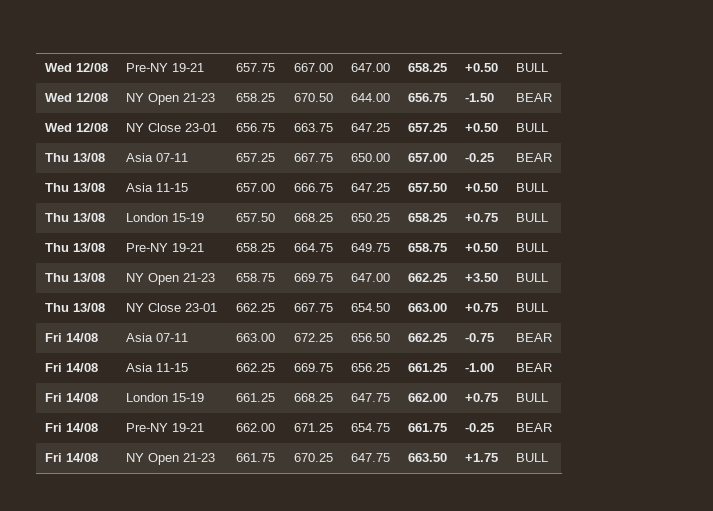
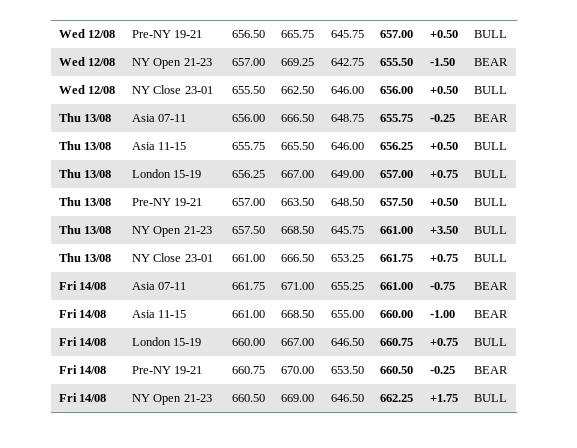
- Wed 12/08 | Pre-NY 19-21 | 657.75 | 667.00 | 647.00 | 658.25 | +0.50 | BULL
+ Wed 12/08 | Pre-NY 19-21 | 656.50 | 665.75 | 645.75 | 657.00 | +0.50 | BULL
- Wed 12/08 | NY Open 21-23 | 658.25 | 670.50 | 644.00 | 656.75 | -1.50 | BEAR
+ Wed 12/08 | NY Open 21-23 | 657.00 | 669.25 | 642.75 | 655.50 | -1.50 | BEAR
- Wed 12/08 | NY Close 23-01 | 656.75 | 663.75 | 647.25 | 657.25 | +0.50 | BULL
+ Wed 12/08 | NY Close 23-01 | 655.50 | 662.50 | 646.00 | 656.00 | +0.50 | BULL
- Thu 13/08 | Asia 07-11 | 657.25 | 667.75 | 650.00 | 657.00 | -0.25 | BEAR
+ Thu 13/08 | Asia 07-11 | 656.00 | 666.50 | 648.75 | 655.75 | -0.25 | BEAR
- Thu 13/08 | Asia 11-15 | 657.00 | 666.75 | 647.25 | 657.50 | +0.50 | BULL
+ Thu 13/08 | Asia 11-15 | 655.75 | 665.50 | 646.00 | 656.25 | +0.50 | BULL
- Thu 13/08 | London 15-19 | 657.50 | 668.25 | 650.25 | 658.25 | +0.75 | BULL
+ Thu 13/08 | London 15-19 | 656.25 | 667.00 | 649.00 | 657.00 | +0.75 | BULL
- Thu 13/08 | Pre-NY 19-21 | 658.25 | 664.75 | 649.75 | 658.75 | +0.50 | BULL
+ Thu 13/08 | Pre-NY 19-21 | 657.00 | 663.50 | 648.50 | 657.50 | +0.50 | BULL
- Thu 13/08 | NY Open 21-23 | 658.75 | 669.75 | 647.00 | 662.25 | +3.50 | BULL
+ Thu 13/08 | NY Open 21-23 | 657.50 | 668.50 | 645.75 | 661.00 | +3.50 | BULL
- Thu 13/08 | NY Close 23-01 | 662.25 | 667.75 | 654.50 | 663.00 | +0.75 | BULL
+ Thu 13/08 | NY Close 23-01 | 661.00 | 666.50 | 653.25 | 661.75 | +0.75 | BULL
- Fri 14/08 | Asia 07-11 | 663.00 | 672.25 | 656.50 | 662.25 | -0.75 | BEAR
+ Fri 14/08 | Asia 07-11 | 661.75 | 671.00 | 655.25 | 661.00 | -0.75 | BEAR
- Fri 14/08 | Asia 11-15 | 662.25 | 669.75 | 656.25 | 661.25 | -1.00 | BEAR
+ Fri 14/08 | Asia 11-15 | 661.00 | 668.50 | 655.00 | 660.00 | -1.00 | BEAR
- Fri 14/08 | London 15-19 | 661.25 | 668.25 | 647.75 | 662.00 | +0.75 | BULL
+ Fri 14/08 | London 15-19 | 660.00 | 667.00 | 646.50 | 660.75 | +0.75 | BULL
- Fri 14/08 | Pre-NY 19-21 | 662.00 | 671.25 | 654.75 | 661.75 | -0.25 | BEAR
+ Fri 14/08 | Pre-NY 19-21 | 660.75 | 670.00 | 653.50 | 660.50 | -0.25 | BEAR
- Fri 14/08 | NY Open 21-23 | 661.75 | 670.25 | 647.75 | 663.50 | +1.75 | BULL
+ Fri 14/08 | NY Open 21-23 | 660.50 | 669.00 | 646.50 | 662.25 | +1.75 | BULL

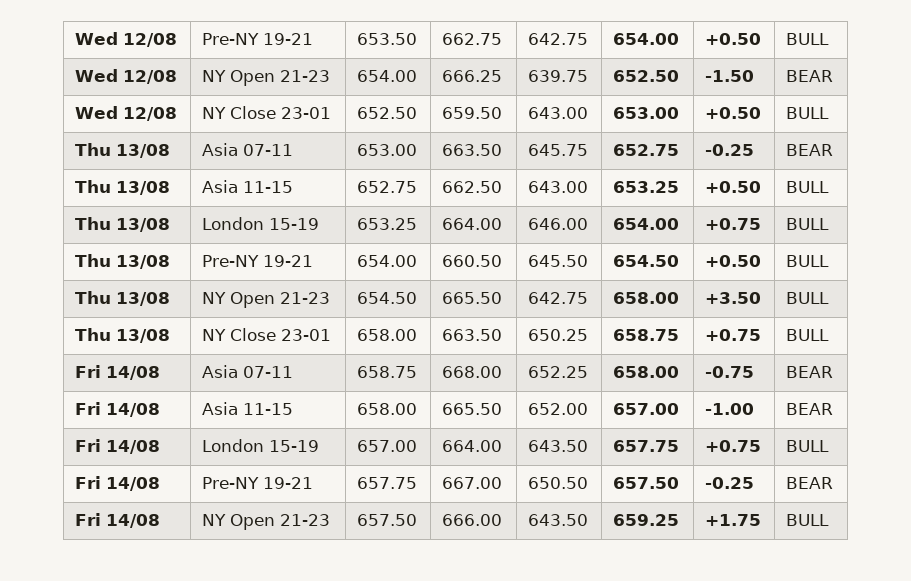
- Wed 12/08 | Pre-NY 19-21 | 656.50 | 665.75 | 645.75 | 657.00 | +0.50 | BULL
+ Wed 12/08 | Pre-NY 19-21 | 653.50 | 662.75 | 642.75 | 654.00 | +0.50 | BULL
- Wed 12/08 | NY Open 21-23 | 657.00 | 669.25 | 642.75 | 655.50 | -1.50 | BEAR
+ Wed 12/08 | NY Open 21-23 | 654.00 | 666.25 | 639.75 | 652.50 | -1.50 | BEAR
- Wed 12/08 | NY Close 23-01 | 655.50 | 662.50 | 646.00 | 656.00 | +0.50 | BULL
+ Wed 12/08 | NY Close 23-01 | 652.50 | 659.50 | 643.00 | 653.00 | +0.50 | BULL
- Thu 13/08 | Asia 07-11 | 656.00 | 666.50 | 648.75 | 655.75 | -0.25 | BEAR
+ Thu 13/08 | Asia 07-11 | 653.00 | 663.50 | 645.75 | 652.75 | -0.25 | BEAR
- Thu 13/08 | Asia 11-15 | 655.75 | 665.50 | 646.00 | 656.25 | +0.50 | BULL
+ Thu 13/08 | Asia 11-15 | 652.75 | 662.50 | 643.00 | 653.25 | +0.50 | BULL
- Thu 13/08 | London 15-19 | 656.25 | 667.00 | 649.00 | 657.00 | +0.75 | BULL
+ Thu 13/08 | London 15-19 | 653.25 | 664.00 | 646.00 | 654.00 | +0.75 | BULL
- Thu 13/08 | Pre-NY 19-21 | 657.00 | 663.50 | 648.50 | 657.50 | +0.50 | BULL
+ Thu 13/08 | Pre-NY 19-21 | 654.00 | 660.50 | 645.50 | 654.50 | +0.50 | BULL
- Thu 13/08 | NY Open 21-23 | 657.50 | 668.50 | 645.75 | 661.00 | +3.50 | BULL
+ Thu 13/08 | NY Open 21-23 | 654.50 | 665.50 | 642.75 | 658.00 | +3.50 | BULL
- Thu 13/08 | NY Close 23-01 | 661.00 | 666.50 | 653.25 | 661.75 | +0.75 | BULL
+ Thu 13/08 | NY Close 23-01 | 658.00 | 663.50 | 650.25 | 658.75 | +0.75 | BULL
- Fri 14/08 | Asia 07-11 | 661.75 | 671.00 | 655.25 | 661.00 | -0.75 | BEAR
+ Fri 14/08 | Asia 07-11 | 658.75 | 668.00 | 652.25 | 658.00 | -0.75 | BEAR
- Fri 14/08 | Asia 11-15 | 661.00 | 668.50 | 655.00 | 660.00 | -1.00 | BEAR
+ Fri 14/08 | Asia 11-15 | 658.00 | 665.50 | 652.00 | 657.00 | -1.00 | BEAR
- Fri 14/08 | London 15-19 | 660.00 | 667.00 | 646.50 | 660.75 | +0.75 | BULL
+ Fri 14/08 | London 15-19 | 657.00 | 664.00 | 643.50 | 657.75 | +0.75 | BULL
- Fri 14/08 | Pre-NY 19-21 | 660.75 | 670.00 | 653.50 | 660.50 | -0.25 | BEAR
+ Fri 14/08 | Pre-NY 19-21 | 657.75 | 667.00 | 650.50 | 657.50 | -0.25 | BEAR
- Fri 14/08 | NY Open 21-23 | 660.50 | 669.00 | 646.50 | 662.25 | +1.75 | BULL
+ Fri 14/08 | NY Open 21-23 | 657.50 | 666.00 | 643.50 | 659.25 | +1.75 | BULL

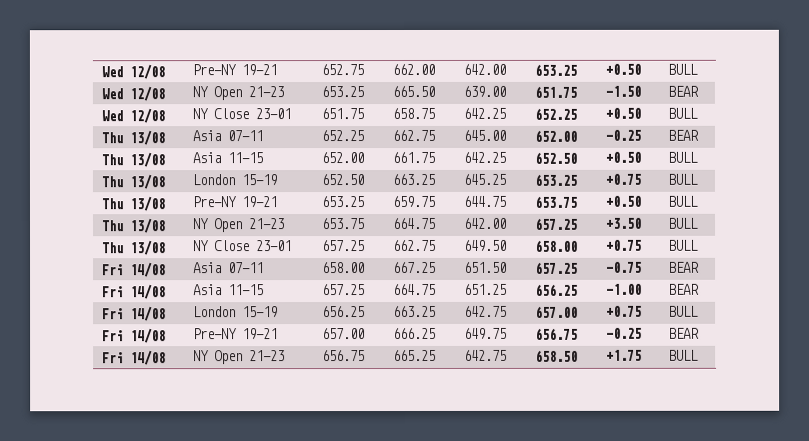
- Wed 12/08 | Pre-NY 19-21 | 653.50 | 662.75 | 642.75 | 654.00 | +0.50 | BULL
+ Wed 12/08 | Pre-NY 19-21 | 652.75 | 662.00 | 642.00 | 653.25 | +0.50 | BULL
- Wed 12/08 | NY Open 21-23 | 654.00 | 666.25 | 639.75 | 652.50 | -1.50 | BEAR
+ Wed 12/08 | NY Open 21-23 | 653.25 | 665.50 | 639.00 | 651.75 | -1.50 | BEAR
- Wed 12/08 | NY Close 23-01 | 652.50 | 659.50 | 643.00 | 653.00 | +0.50 | BULL
+ Wed 12/08 | NY Close 23-01 | 651.75 | 658.75 | 642.25 | 652.25 | +0.50 | BULL
- Thu 13/08 | Asia 07-11 | 653.00 | 663.50 | 645.75 | 652.75 | -0.25 | BEAR
+ Thu 13/08 | Asia 07-11 | 652.25 | 662.75 | 645.00 | 652.00 | -0.25 | BEAR
- Thu 13/08 | Asia 11-15 | 652.75 | 662.50 | 643.00 | 653.25 | +0.50 | BULL
+ Thu 13/08 | Asia 11-15 | 652.00 | 661.75 | 642.25 | 652.50 | +0.50 | BULL
- Thu 13/08 | London 15-19 | 653.25 | 664.00 | 646.00 | 654.00 | +0.75 | BULL
+ Thu 13/08 | London 15-19 | 652.50 | 663.25 | 645.25 | 653.25 | +0.75 | BULL
- Thu 13/08 | Pre-NY 19-21 | 654.00 | 660.50 | 645.50 | 654.50 | +0.50 | BULL
+ Thu 13/08 | Pre-NY 19-21 | 653.25 | 659.75 | 644.75 | 653.75 | +0.50 | BULL
- Thu 13/08 | NY Open 21-23 | 654.50 | 665.50 | 642.75 | 658.00 | +3.50 | BULL
+ Thu 13/08 | NY Open 21-23 | 653.75 | 664.75 | 642.00 | 657.25 | +3.50 | BULL
- Thu 13/08 | NY Close 23-01 | 658.00 | 663.50 | 650.25 | 658.75 | +0.75 | BULL
+ Thu 13/08 | NY Close 23-01 | 657.25 | 662.75 | 649.50 | 658.00 | +0.75 | BULL
- Fri 14/08 | Asia 07-11 | 658.75 | 668.00 | 652.25 | 658.00 | -0.75 | BEAR
+ Fri 14/08 | Asia 07-11 | 658.00 | 667.25 | 651.50 | 657.25 | -0.75 | BEAR
- Fri 14/08 | Asia 11-15 | 658.00 | 665.50 | 652.00 | 657.00 | -1.00 | BEAR
+ Fri 14/08 | Asia 11-15 | 657.25 | 664.75 | 651.25 | 656.25 | -1.00 | BEAR
- Fri 14/08 | London 15-19 | 657.00 | 664.00 | 643.50 | 657.75 | +0.75 | BULL
+ Fri 14/08 | London 15-19 | 656.25 | 663.25 | 642.75 | 657.00 | +0.75 | BULL
- Fri 14/08 | Pre-NY 19-21 | 657.75 | 667.00 | 650.50 | 657.50 | -0.25 | BEAR
+ Fri 14/08 | Pre-NY 19-21 | 657.00 | 666.25 | 649.75 | 656.75 | -0.25 | BEAR
- Fri 14/08 | NY Open 21-23 | 657.50 | 666.00 | 643.50 | 659.25 | +1.75 | BULL
+ Fri 14/08 | NY Open 21-23 | 656.75 | 665.25 | 642.75 | 658.50 | +1.75 | BULL

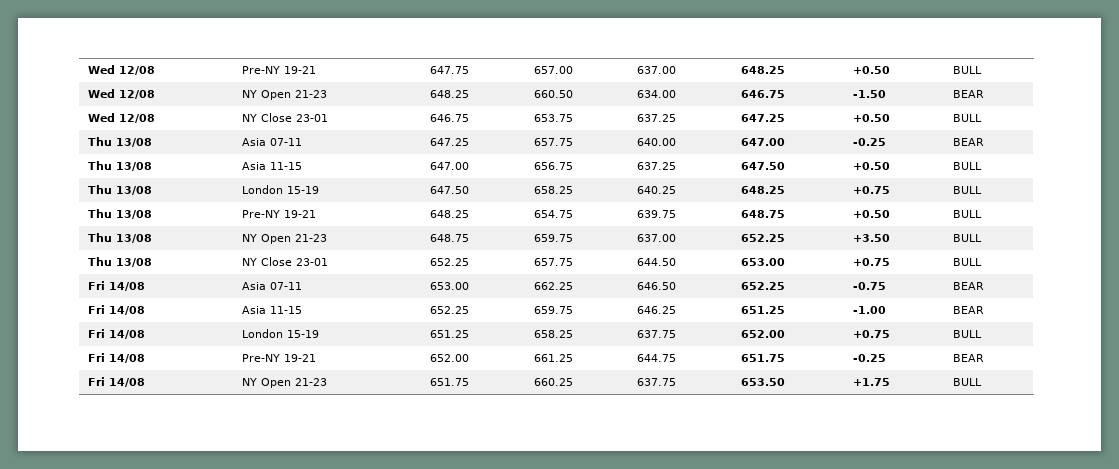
- Wed 12/08 | Pre-NY 19-21 | 652.75 | 662.00 | 642.00 | 653.25 | +0.50 | BULL
+ Wed 12/08 | Pre-NY 19-21 | 647.75 | 657.00 | 637.00 | 648.25 | +0.50 | BULL
- Wed 12/08 | NY Open 21-23 | 653.25 | 665.50 | 639.00 | 651.75 | -1.50 | BEAR
+ Wed 12/08 | NY Open 21-23 | 648.25 | 660.50 | 634.00 | 646.75 | -1.50 | BEAR
- Wed 12/08 | NY Close 23-01 | 651.75 | 658.75 | 642.25 | 652.25 | +0.50 | BULL
+ Wed 12/08 | NY Close 23-01 | 646.75 | 653.75 | 637.25 | 647.25 | +0.50 | BULL
- Thu 13/08 | Asia 07-11 | 652.25 | 662.75 | 645.00 | 652.00 | -0.25 | BEAR
+ Thu 13/08 | Asia 07-11 | 647.25 | 657.75 | 640.00 | 647.00 | -0.25 | BEAR
- Thu 13/08 | Asia 11-15 | 652.00 | 661.75 | 642.25 | 652.50 | +0.50 | BULL
+ Thu 13/08 | Asia 11-15 | 647.00 | 656.75 | 637.25 | 647.50 | +0.50 | BULL
- Thu 13/08 | London 15-19 | 652.50 | 663.25 | 645.25 | 653.25 | +0.75 | BULL
+ Thu 13/08 | London 15-19 | 647.50 | 658.25 | 640.25 | 648.25 | +0.75 | BULL
- Thu 13/08 | Pre-NY 19-21 | 653.25 | 659.75 | 644.75 | 653.75 | +0.50 | BULL
+ Thu 13/08 | Pre-NY 19-21 | 648.25 | 654.75 | 639.75 | 648.75 | +0.50 | BULL
- Thu 13/08 | NY Open 21-23 | 653.75 | 664.75 | 642.00 | 657.25 | +3.50 | BULL
+ Thu 13/08 | NY Open 21-23 | 648.75 | 659.75 | 637.00 | 652.25 | +3.50 | BULL
- Thu 13/08 | NY Close 23-01 | 657.25 | 662.75 | 649.50 | 658.00 | +0.75 | BULL
+ Thu 13/08 | NY Close 23-01 | 652.25 | 657.75 | 644.50 | 653.00 | +0.75 | BULL
- Fri 14/08 | Asia 07-11 | 658.00 | 667.25 | 651.50 | 657.25 | -0.75 | BEAR
+ Fri 14/08 | Asia 07-11 | 653.00 | 662.25 | 646.50 | 652.25 | -0.75 | BEAR
- Fri 14/08 | Asia 11-15 | 657.25 | 664.75 | 651.25 | 656.25 | -1.00 | BEAR
+ Fri 14/08 | Asia 11-15 | 652.25 | 659.75 | 646.25 | 651.25 | -1.00 | BEAR
- Fri 14/08 | London 15-19 | 656.25 | 663.25 | 642.75 | 657.00 | +0.75 | BULL
+ Fri 14/08 | London 15-19 | 651.25 | 658.25 | 637.75 | 652.00 | +0.75 | BULL
- Fri 14/08 | Pre-NY 19-21 | 657.00 | 666.25 | 649.75 | 656.75 | -0.25 | BEAR
+ Fri 14/08 | Pre-NY 19-21 | 652.00 | 661.25 | 644.75 | 651.75 | -0.25 | BEAR
- Fri 14/08 | NY Open 21-23 | 656.75 | 665.25 | 642.75 | 658.50 | +1.75 | BULL
+ Fri 14/08 | NY Open 21-23 | 651.75 | 660.25 | 637.75 | 653.50 | +1.75 | BULL

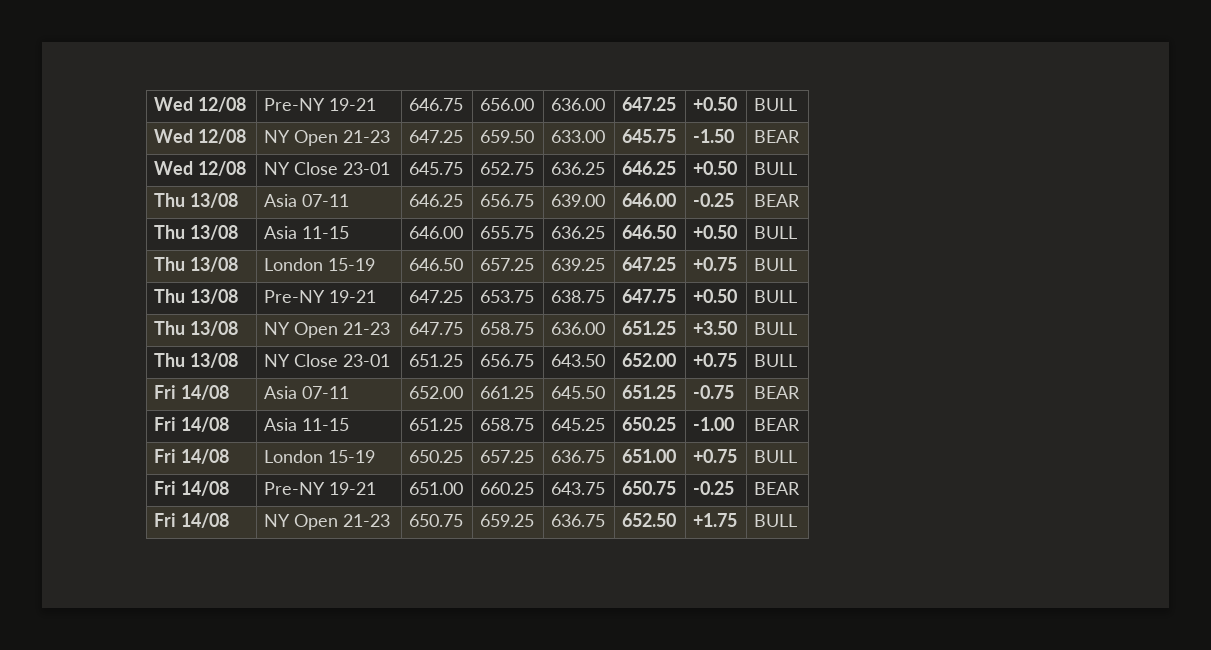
- Wed 12/08 | Pre-NY 19-21 | 647.75 | 657.00 | 637.00 | 648.25 | +0.50 | BULL
+ Wed 12/08 | Pre-NY 19-21 | 646.75 | 656.00 | 636.00 | 647.25 | +0.50 | BULL
- Wed 12/08 | NY Open 21-23 | 648.25 | 660.50 | 634.00 | 646.75 | -1.50 | BEAR
+ Wed 12/08 | NY Open 21-23 | 647.25 | 659.50 | 633.00 | 645.75 | -1.50 | BEAR
- Wed 12/08 | NY Close 23-01 | 646.75 | 653.75 | 637.25 | 647.25 | +0.50 | BULL
+ Wed 12/08 | NY Close 23-01 | 645.75 | 652.75 | 636.25 | 646.25 | +0.50 | BULL
- Thu 13/08 | Asia 07-11 | 647.25 | 657.75 | 640.00 | 647.00 | -0.25 | BEAR
+ Thu 13/08 | Asia 07-11 | 646.25 | 656.75 | 639.00 | 646.00 | -0.25 | BEAR
- Thu 13/08 | Asia 11-15 | 647.00 | 656.75 | 637.25 | 647.50 | +0.50 | BULL
+ Thu 13/08 | Asia 11-15 | 646.00 | 655.75 | 636.25 | 646.50 | +0.50 | BULL
- Thu 13/08 | London 15-19 | 647.50 | 658.25 | 640.25 | 648.25 | +0.75 | BULL
+ Thu 13/08 | London 15-19 | 646.50 | 657.25 | 639.25 | 647.25 | +0.75 | BULL
- Thu 13/08 | Pre-NY 19-21 | 648.25 | 654.75 | 639.75 | 648.75 | +0.50 | BULL
+ Thu 13/08 | Pre-NY 19-21 | 647.25 | 653.75 | 638.75 | 647.75 | +0.50 | BULL
- Thu 13/08 | NY Open 21-23 | 648.75 | 659.75 | 637.00 | 652.25 | +3.50 | BULL
+ Thu 13/08 | NY Open 21-23 | 647.75 | 658.75 | 636.00 | 651.25 | +3.50 | BULL
- Thu 13/08 | NY Close 23-01 | 652.25 | 657.75 | 644.50 | 653.00 | +0.75 | BULL
+ Thu 13/08 | NY Close 23-01 | 651.25 | 656.75 | 643.50 | 652.00 | +0.75 | BULL
- Fri 14/08 | Asia 07-11 | 653.00 | 662.25 | 646.50 | 652.25 | -0.75 | BEAR
+ Fri 14/08 | Asia 07-11 | 652.00 | 661.25 | 645.50 | 651.25 | -0.75 | BEAR
- Fri 14/08 | Asia 11-15 | 652.25 | 659.75 | 646.25 | 651.25 | -1.00 | BEAR
+ Fri 14/08 | Asia 11-15 | 651.25 | 658.75 | 645.25 | 650.25 | -1.00 | BEAR
- Fri 14/08 | London 15-19 | 651.25 | 658.25 | 637.75 | 652.00 | +0.75 | BULL
+ Fri 14/08 | London 15-19 | 650.25 | 657.25 | 636.75 | 651.00 | +0.75 | BULL
- Fri 14/08 | Pre-NY 19-21 | 652.00 | 661.25 | 644.75 | 651.75 | -0.25 | BEAR
+ Fri 14/08 | Pre-NY 19-21 | 651.00 | 660.25 | 643.75 | 650.75 | -0.25 | BEAR
- Fri 14/08 | NY Open 21-23 | 651.75 | 660.25 | 637.75 | 653.50 | +1.75 | BULL
+ Fri 14/08 | NY Open 21-23 | 650.75 | 659.25 | 636.75 | 652.50 | +1.75 | BULL

